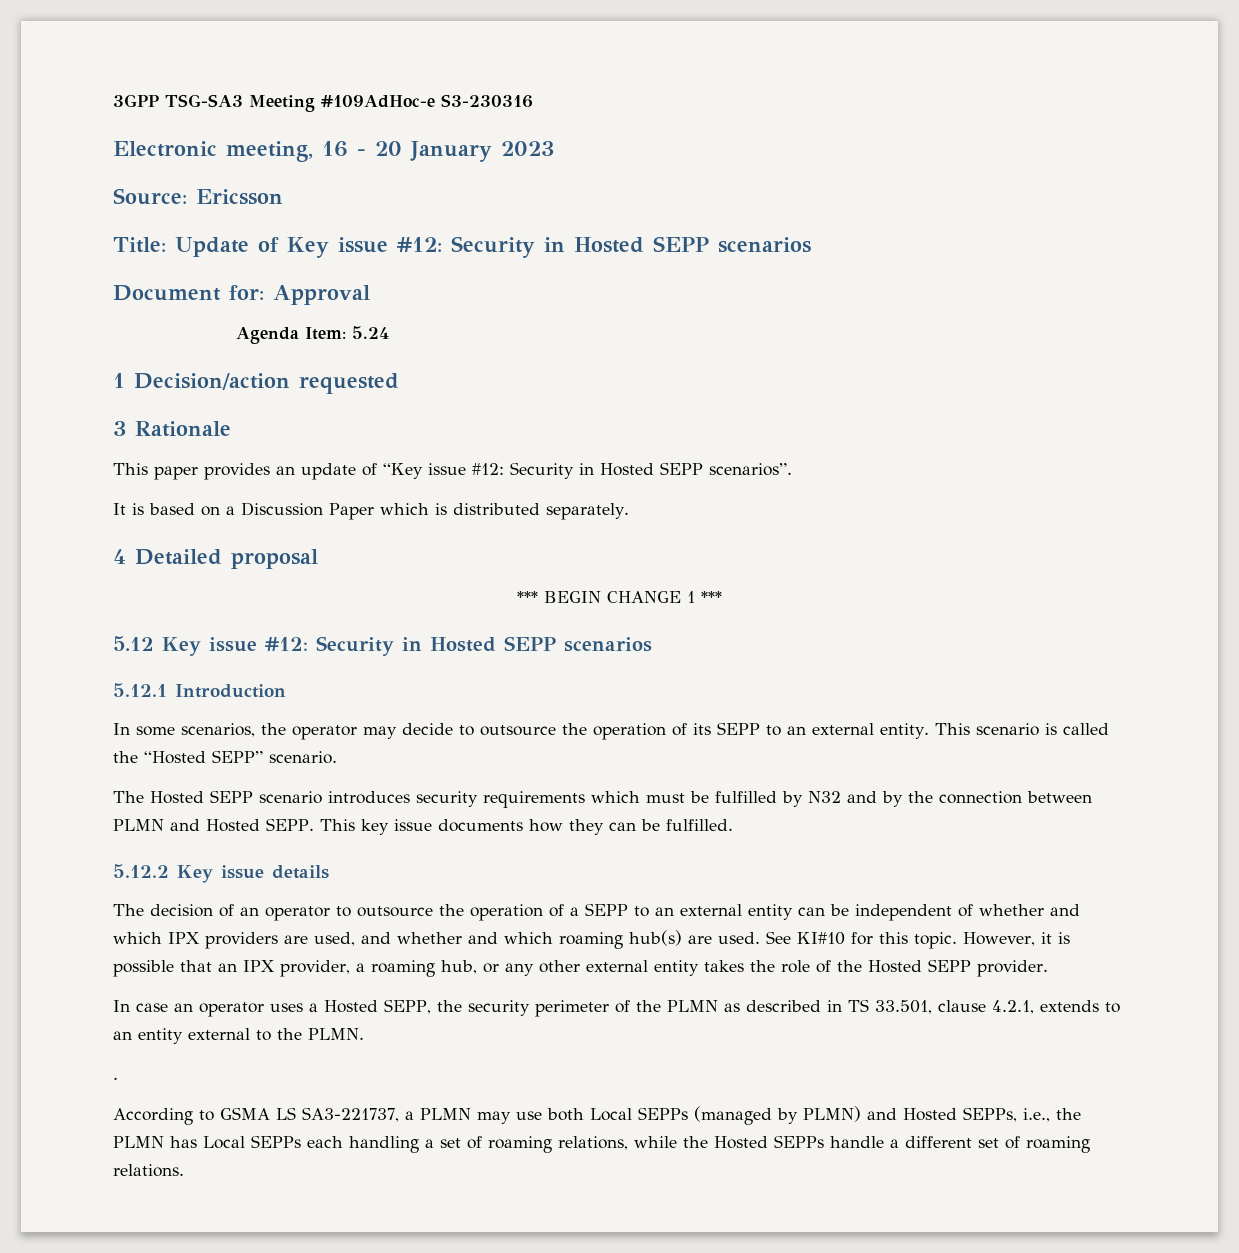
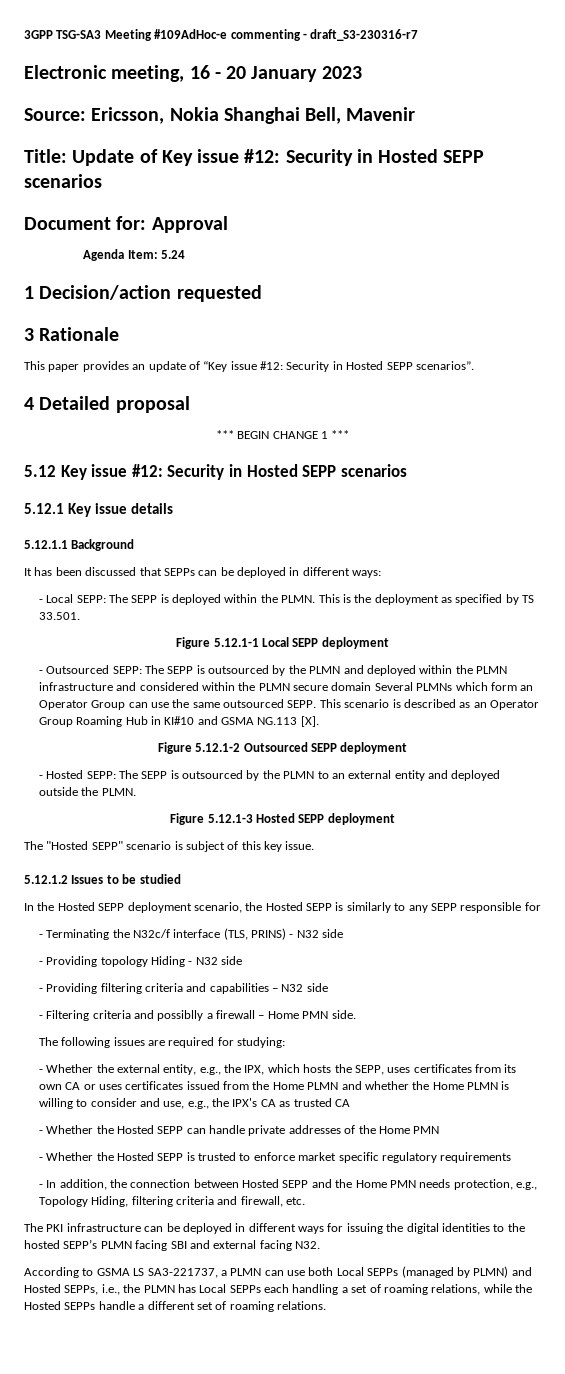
- 3GPP TSG-SA3 Meeting #109AdHoc-e S3-230316
+ 3GPP TSG-SA3 Meeting #109AdHoc-e commenting - draft_S3-230316-r7
- Source: Ericsson
+ Source: Ericsson, Nokia Shanghai Bell, Mavenir
- It is based on a Discussion Paper which is distributed separately.
- 5.12.1 Introduction
- In some scenarios, the operator may decide to outsource the operation of its SEPP to an external entity. This scenario is called the “Hosted SEPP” scenario.
- The Hosted SEPP scenario introduces security requirements which must be fulfilled by N32 and by the connection between PLMN and Hosted SEPP. This key issue documents how they can be fulfilled.
- 5.12.2 Key issue details
- The decision of an operator to outsource the operation of a SEPP to an external entity can be independent of whether and which IPX providers are used, and whether and which roaming hub(s) are used. See KI#10 for this topic. However, it is possible that an IPX provider, a roaming hub, or any other external entity takes the role of the Hosted SEPP provider.
- In case an operator uses a Hosted SEPP, the security perimeter of the PLMN as described in TS 33.501, clause 4.2.1, extends to an entity external to the PLMN.
- .
+ 5.12.1 Key issue details
+ 5.12.1.1 Background
+ It has been discussed that SEPPs can be deployed in different ways:
+ - Local SEPP: The SEPP is deployed within the PLMN. This is the deployment as specified by TS 33.501.
+ Figure 5.12.1-1 Local SEPP deployment
+ - Outsourced SEPP: The SEPP is outsourced by the PLMN and deployed within the PLMN infrastructure and considered within the PLMN secure domain Several PLMNs which form an Operator Group can use the same outsourced SEPP. This scenario is described as an Operator Group Roaming Hub in KI#10 and GSMA NG.113 [X].
+ Figure 5.12.1-2 Outsourced SEPP deployment
+ - Hosted SEPP: The SEPP is outsourced by the PLMN to an external entity and deployed outside the PLMN.
+ Figure 5.12.1-3 Hosted SEPP deployment
+ The "Hosted SEPP" scenario is subject of this key issue.
+ 5.12.1.2 Issues to be studied
+ In the Hosted SEPP deployment scenario, the Hosted SEPP is similarly to any SEPP responsible for
+ - Terminating the N32c/f interface (TLS, PRINS) - N32 side
+ - Providing topology Hiding - N32 side
+ - Providing filtering criteria and capabilities – N32 side
+ - Filtering criteria and possiblly a firewall – Home PMN side.
+ The following issues are required for studying:
+ - Whether the external entity, e.g., the IPX, which hosts the SEPP, uses certificates from its own CA or uses certificates issued from the Home PLMN and whether the Home PLMN is willing to consider and use, e.g., the IPX's CA as trusted CA
+ - Whether the Hosted SEPP can handle private addresses of the Home PMN
+ - Whether the Hosted SEPP is trusted to enforce market specific regulatory requirements
+ - In addition, the connection between Hosted SEPP and the Home PMN needs protection, e.g., Topology Hiding, filtering criteria and firewall, etc.
+ The PKI infrastructure can be deployed in different ways for issuing the digital identities to the hosted SEPP’s PLMN facing SBI and external facing N32.
- According to GSMA LS SA3-221737, a PLMN may use both Local SEPPs (managed by PLMN) and Hosted SEPPs, i.e., the PLMN has Local SEPPs each handling a set of roaming relations, while the Hosted SEPPs handle a different set of roaming relations.
+ According to GSMA LS SA3-221737, a PLMN can use both Local SEPPs (managed by PLMN) and Hosted SEPPs, i.e., the PLMN has Local SEPPs each handling a set of roaming relations, while the Hosted SEPPs handle a different set of roaming relations.

